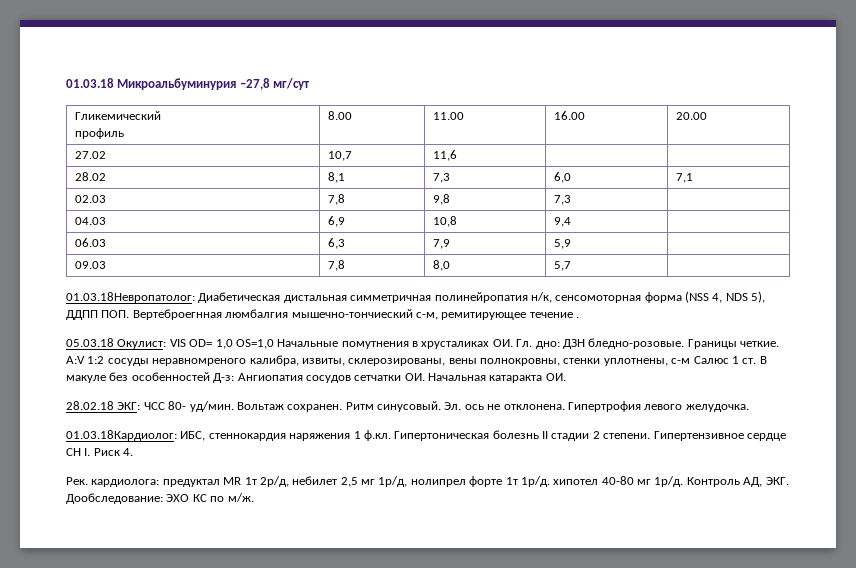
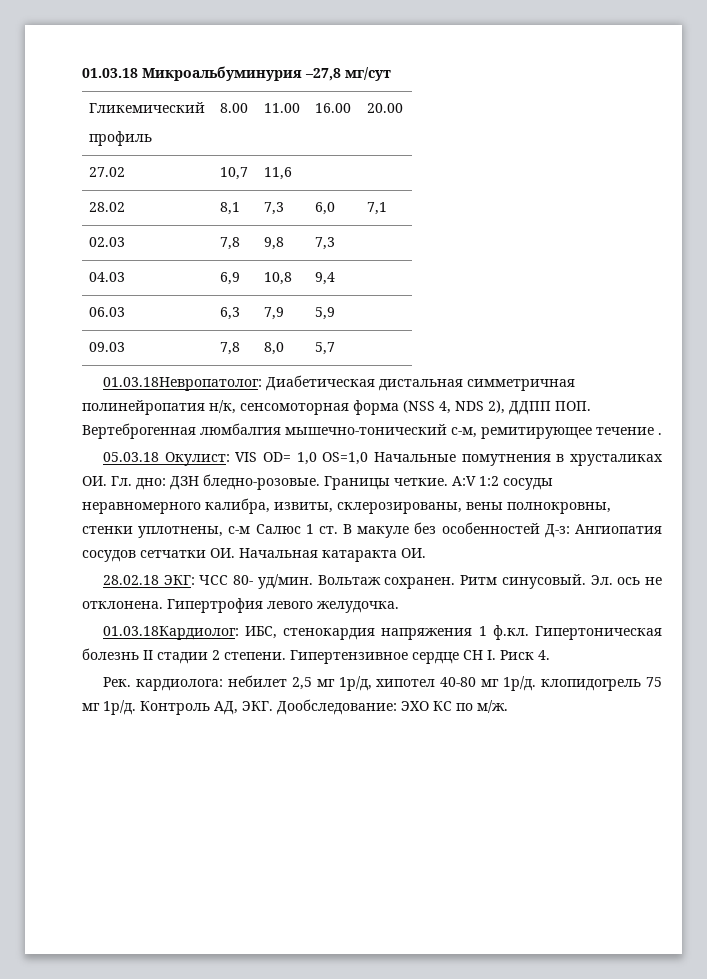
- 01.03.18Невропатолог: Диабетическая дистальная симметричная полинейропатия н/к, сенсомоторная форма (NSS 4, NDS 5), ДДПП ПОП. Вертеброегнная люмбалгия мышечно-тончиеский с-м, ремитирующее течение .
+ 01.03.18Невропатолог: Диабетическая дистальная симметричная полинейропатия н/к, сенсомоторная форма (NSS 4, NDS 2), ДДПП ПОП. Вертеброгенная люмбалгия мышечно-тонический с-м, ремитирующее течение .
- А:V 1:2 сосуды неравномреного калибра, извиты, склерозированы, вены полнокровны, стенки уплотнены, с-м Салюс 1 ст. В макуле без особенностей Д-з: Ангиопатия сосудов сетчатки ОИ. Начальная катаракта ОИ.
+ А:V 1:2 сосуды неравномерного калибра, извиты, склерозированы, вены полнокровны, стенки уплотнены, с-м Салюс 1 ст. В макуле без особенностей Д-з: Ангиопатия сосудов сетчатки ОИ. Начальная катаракта ОИ.
- 01.03.18Кардиолог: ИБС, стеннокардия наряжения 1 ф.кл. Гипертоническая болезнь II стадии 2 степени.
+ 01.03.18Кардиолог: ИБС, стенокардия напряжения 1 ф.кл. Гипертоническая болезнь II стадии 2 степени.
- Рек. кардиолога: предуктал MR 1т 2р/д, небилет 2,5 мг 1р/д, нолипрел форте 1т 1р/д. хипотел 40-80 мг 1р/д.
+ Рек. кардиолога: небилет 2,5 мг 1р/д, хипотел 40-80 мг 1р/д. клопидогрель 75 мг 1р/д.

